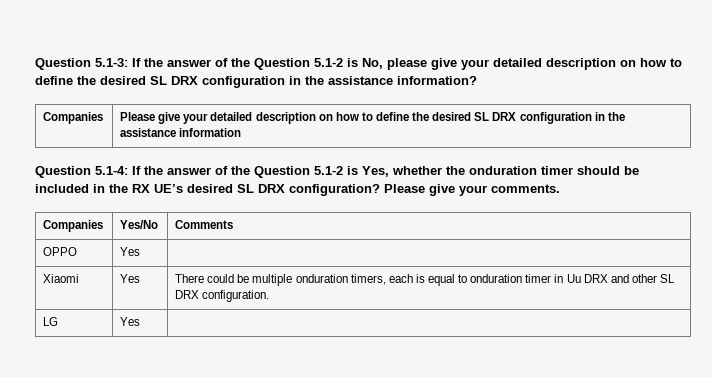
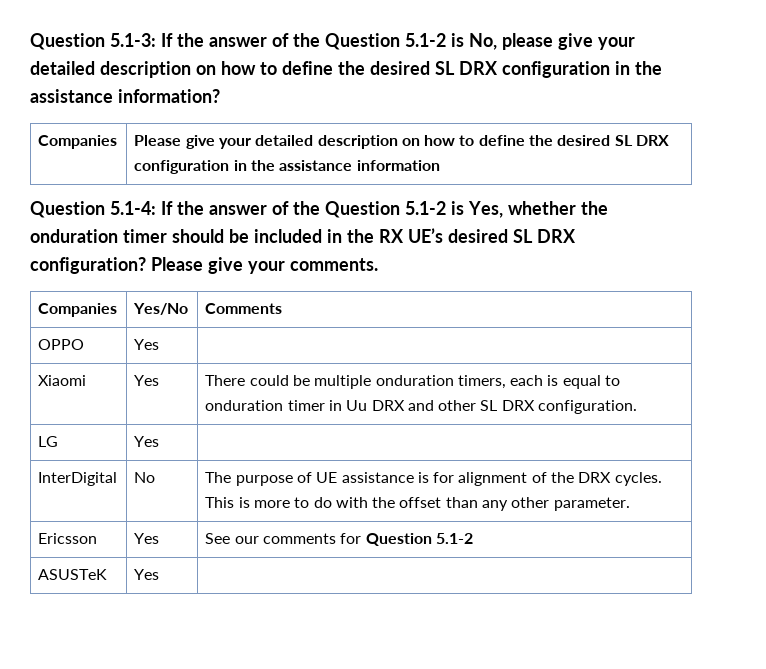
+ InterDigital | No | The purpose of UE assistance is for alignment of the DRX cycles. This is more to do with the offset than any other parameter.
+ Ericsson | Yes | See our comments for Question 5.1-2
+ ASUSTeK | Yes |

